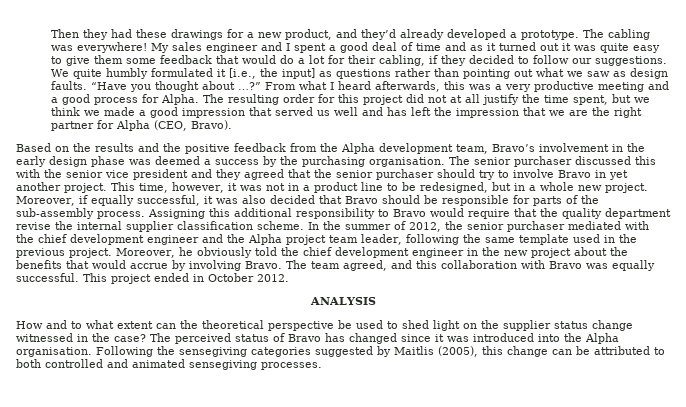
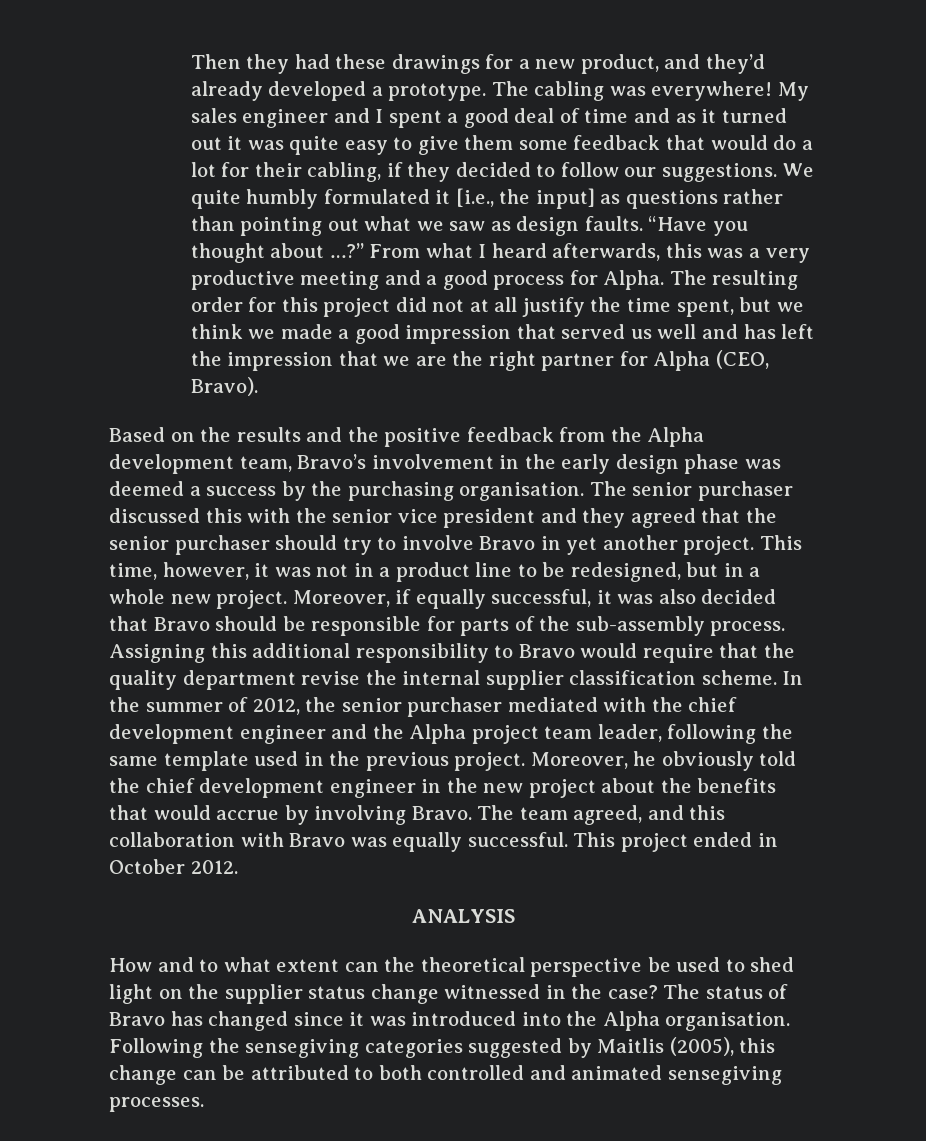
- The perceived status of Bravo has changed since it was introduced into the Alpha organisation.
+ The status of Bravo has changed since it was introduced into the Alpha organisation.

